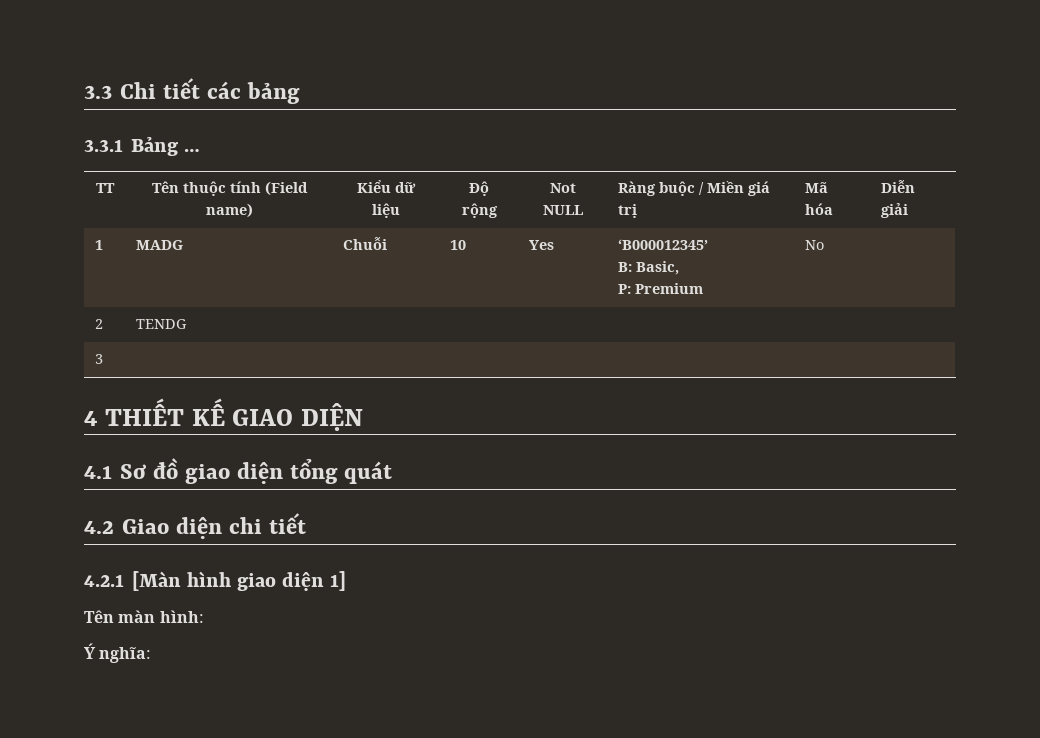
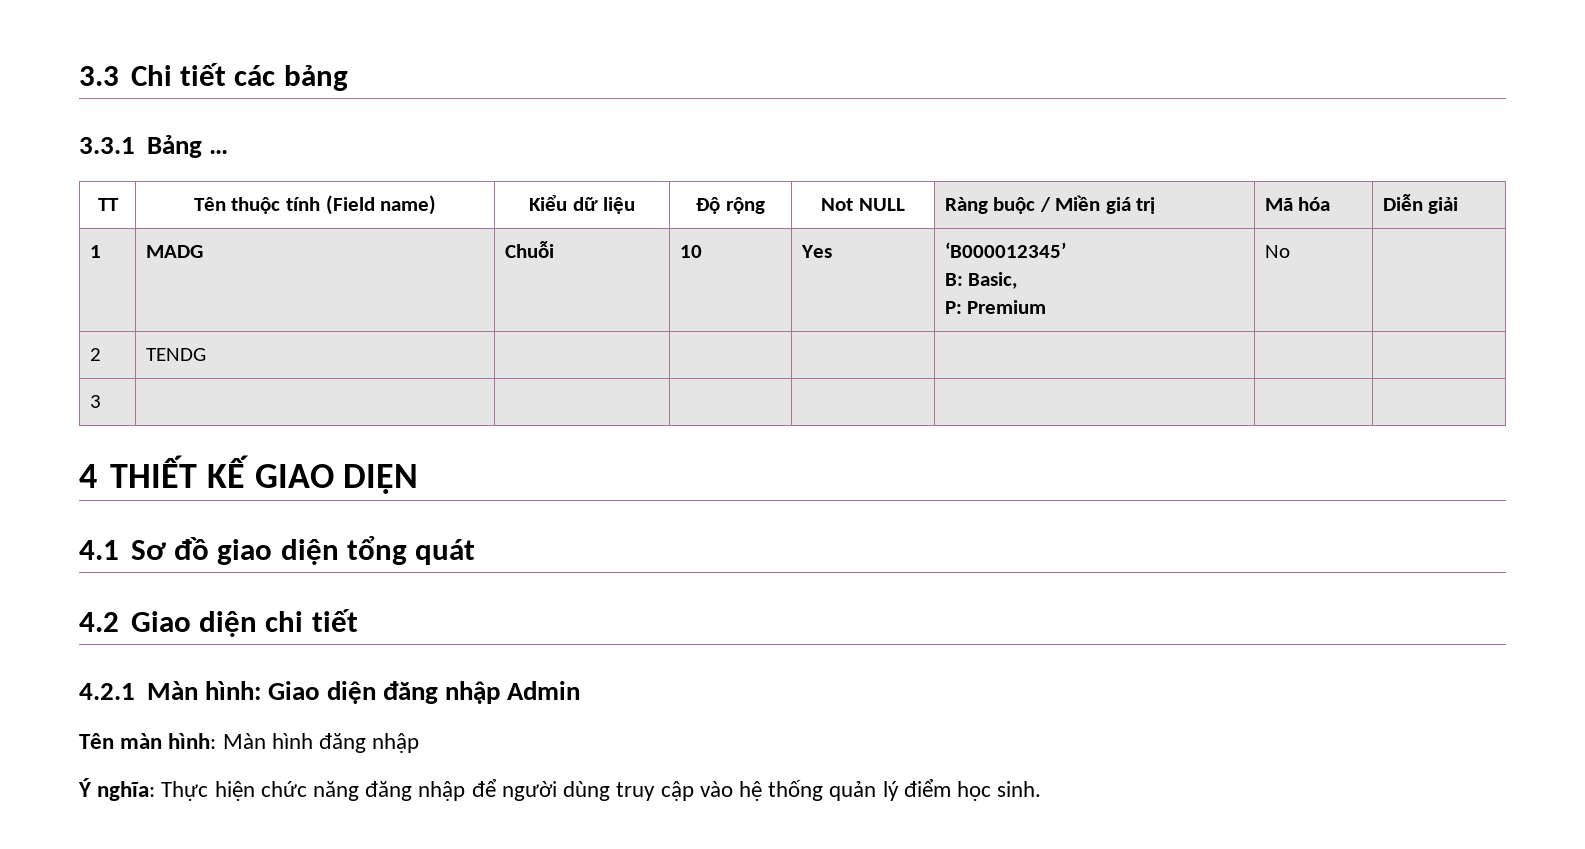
- 4.2.1 [Màn hình giao diện 1]
- Tên màn hình:
- Ý nghĩa:
+ 4.2.1 Màn hình: Giao diện đăng nhập Admin
+ Tên màn hình: Màn hình đăng nhập
+ Ý nghĩa: Thực hiện chức năng đăng nhập để người dùng truy cập vào hệ thống quản lý điểm học sinh.

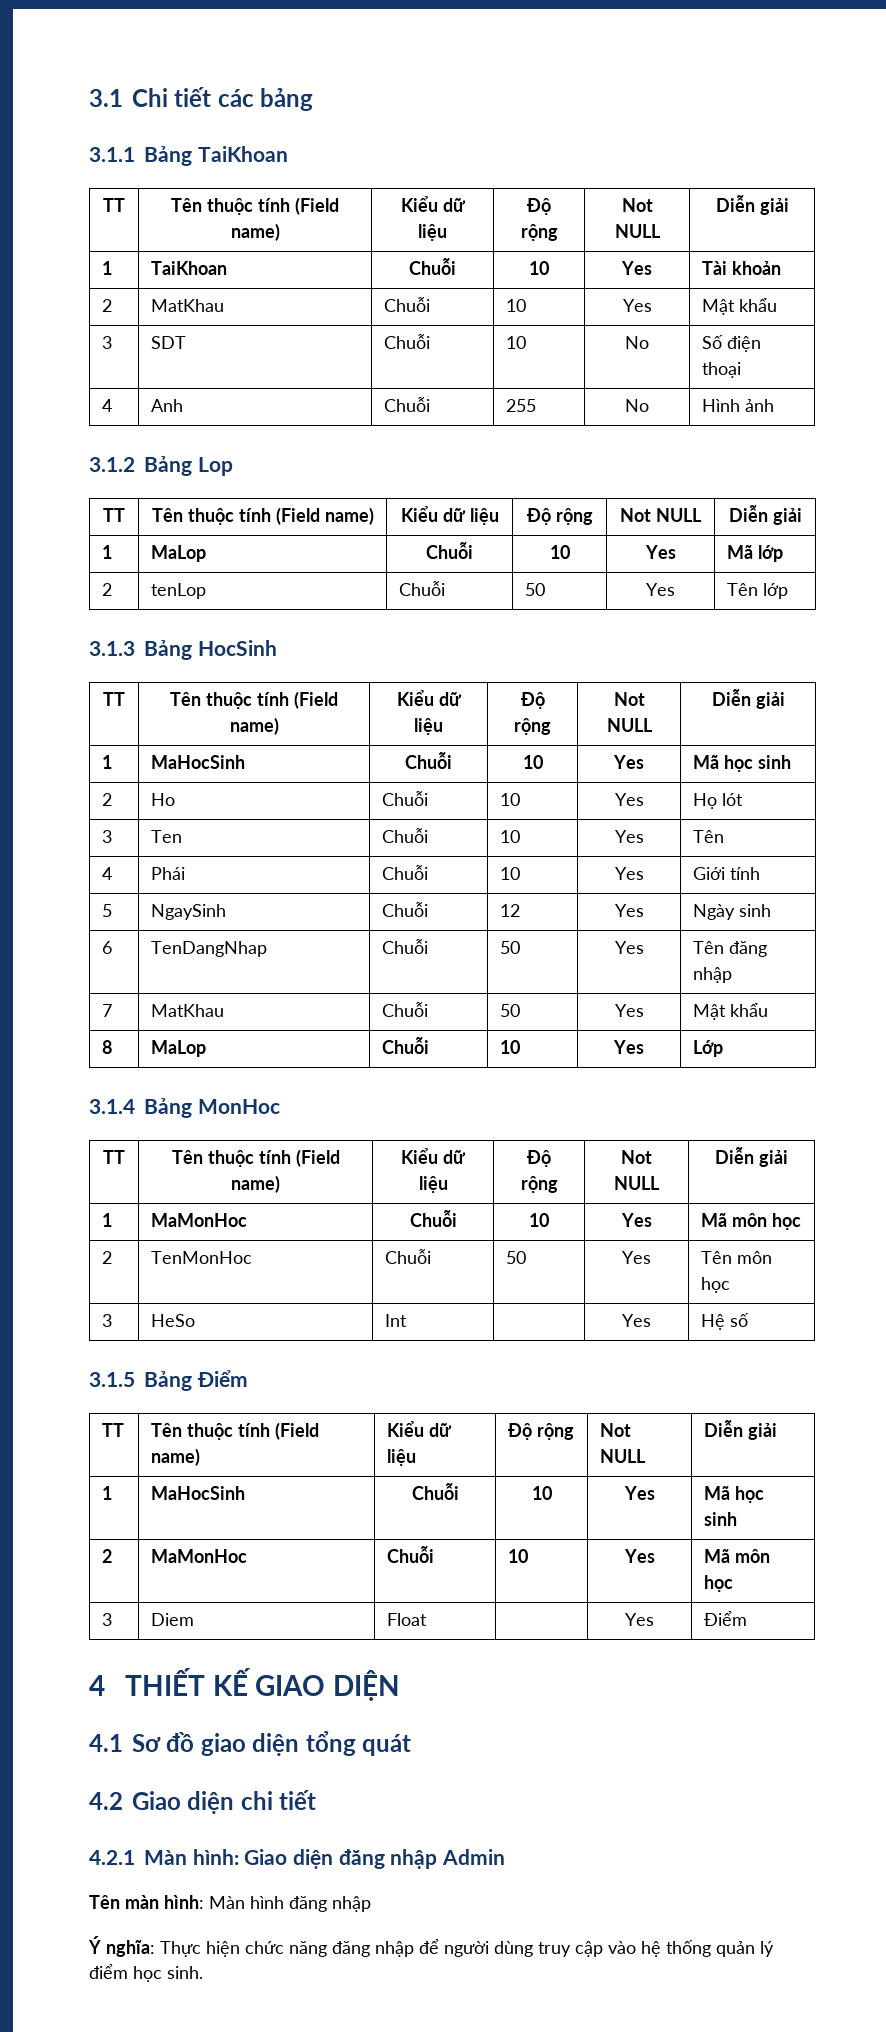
- 3.3 Chi tiết các bảng
+ 3.1 Chi tiết các bảng
- 3.3.1 Bảng …
- TT | Tên thuộc tính (Field name) | Kiểu dữ liệu | Độ rộng | Not NULL | Ràng buộc / Miền giá trị | Mã hóa | Diễn giải
- 1 | MADG | Chuỗi | 10 | Yes | ‘B000012345’
- B: Basic,
- P: Premium | No |
- 2 | TENDG | | | | | |
- 3 | | | | | | |
+ 3.1.1 Bảng TaiKhoan
+ TT | Tên thuộc tính (Field name) | Kiểu dữ liệu | Độ rộng | Not NULL | Diễn giải
+ 1 | TaiKhoan | Chuỗi | 10 | Yes | Tài khoản
+ 2 | MatKhau | Chuỗi | 10 | Yes | Mật khẩu
+ 3 | SDT | Chuỗi | 10 | No | Số điện thoại
+ 4 | Anh | Chuỗi | 255 | No | Hình ảnh
+ 3.1.2 Bảng Lop
+ TT | Tên thuộc tính (Field name) | Kiểu dữ liệu | Độ rộng | Not NULL | Diễn giải
+ 1 | MaLop | Chuỗi | 10 | Yes | Mã lớp
+ 2 | tenLop | Chuỗi | 50 | Yes | Tên lớp
+ 3.1.3 Bảng HocSinh
+ TT | Tên thuộc tính (Field name) | Kiểu dữ liệu | Độ rộng | Not NULL | Diễn giải
+ 1 | MaHocSinh | Chuỗi | 10 | Yes | Mã học sinh
+ 2 | Ho | Chuỗi | 10 | Yes | Họ lót
+ 3 | Ten | Chuỗi | 10 | Yes | Tên
+ 4 | Phái | Chuỗi | 10 | Yes | Giới tính
+ 5 | NgaySinh | Chuỗi | 12 | Yes | Ngày sinh
+ 6 | TenDangNhap | Chuỗi | 50 | Yes | Tên đăng nhập
+ 7 | MatKhau | Chuỗi | 50 | Yes | Mật khẩu
+ 8 | MaLop | Chuỗi | 10 | Yes | Lớp
+ 3.1.4 Bảng MonHoc
+ TT | Tên thuộc tính (Field name) | Kiểu dữ liệu | Độ rộng | Not NULL | Diễn giải
+ 1 | MaMonHoc | Chuỗi | 10 | Yes | Mã môn học
+ 2 | TenMonHoc | Chuỗi | 50 | Yes | Tên môn học
+ 3 | HeSo | Int | | Yes | Hệ số
+ 3.1.5 Bảng Điểm
+ TT | Tên thuộc tính (Field name) | Kiểu dữ liệu | Độ rộng | Not NULL | Diễn giải
+ 1 | MaHocSinh | Chuỗi | 10 | Yes | Mã học sinh
+ 2 | MaMonHoc | Chuỗi | 10 | Yes | Mã môn học
+ 3 | Diem | Float | | Yes | Điểm

